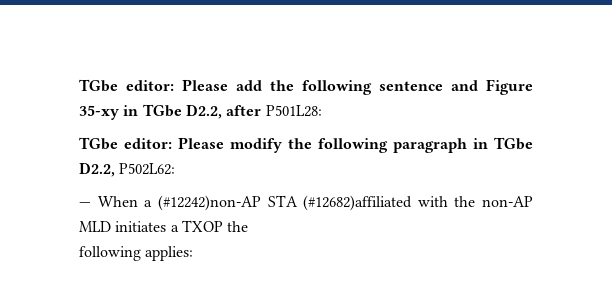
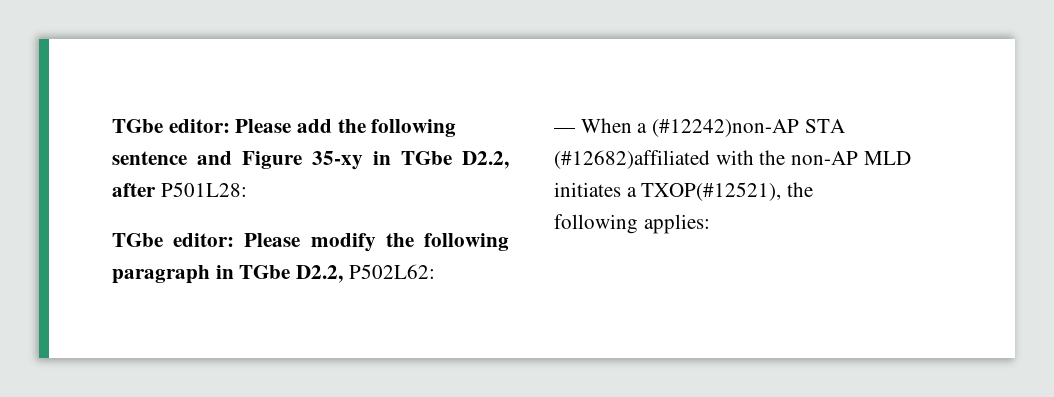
- — When a (#12242)non-AP STA (#12682)affiliated with the non-AP MLD initiates a TXOP the
+ — When a (#12242)non-AP STA (#12682)affiliated with the non-AP MLD initiates a TXOP(#12521), the

